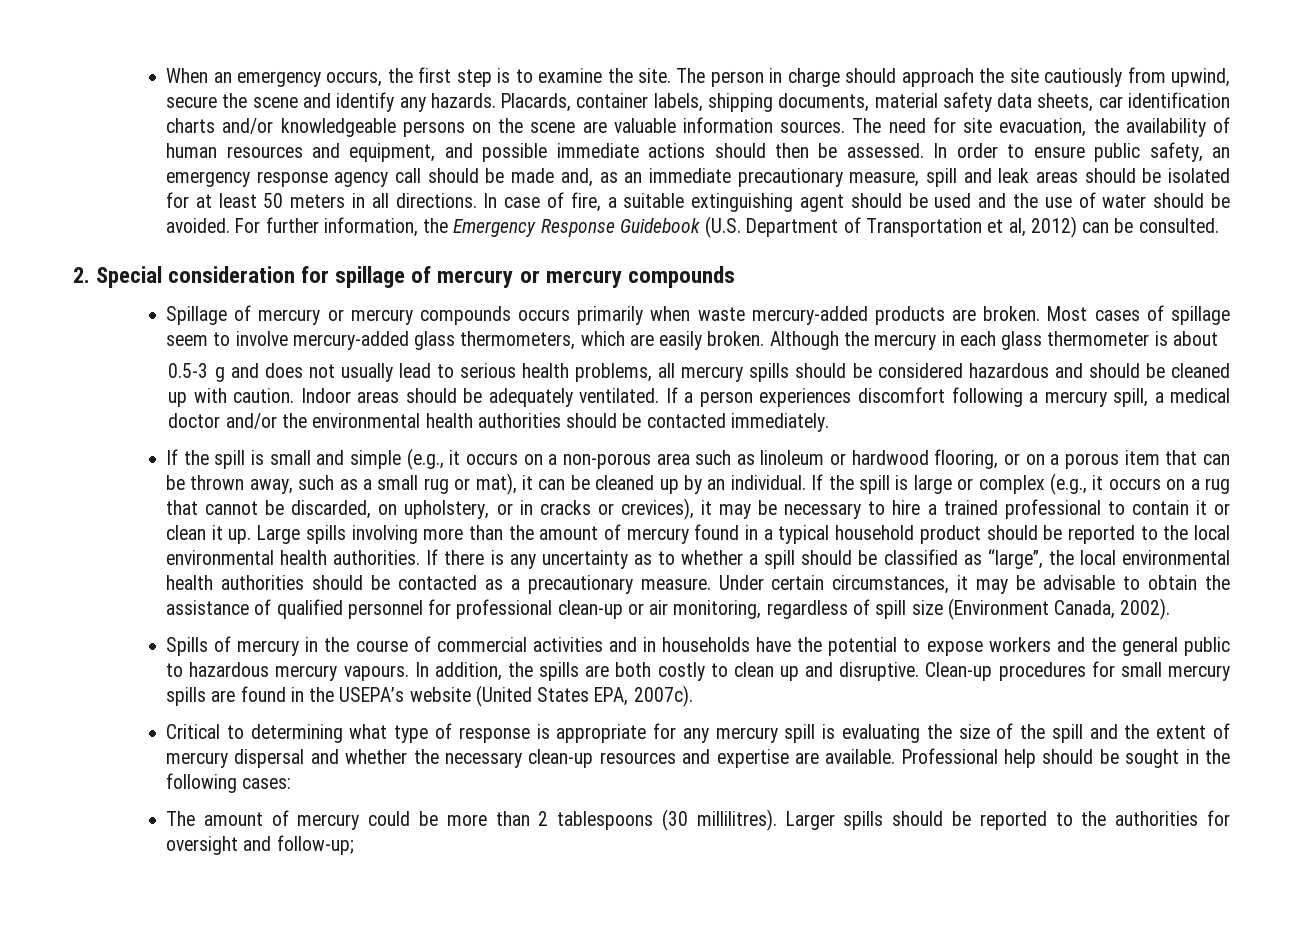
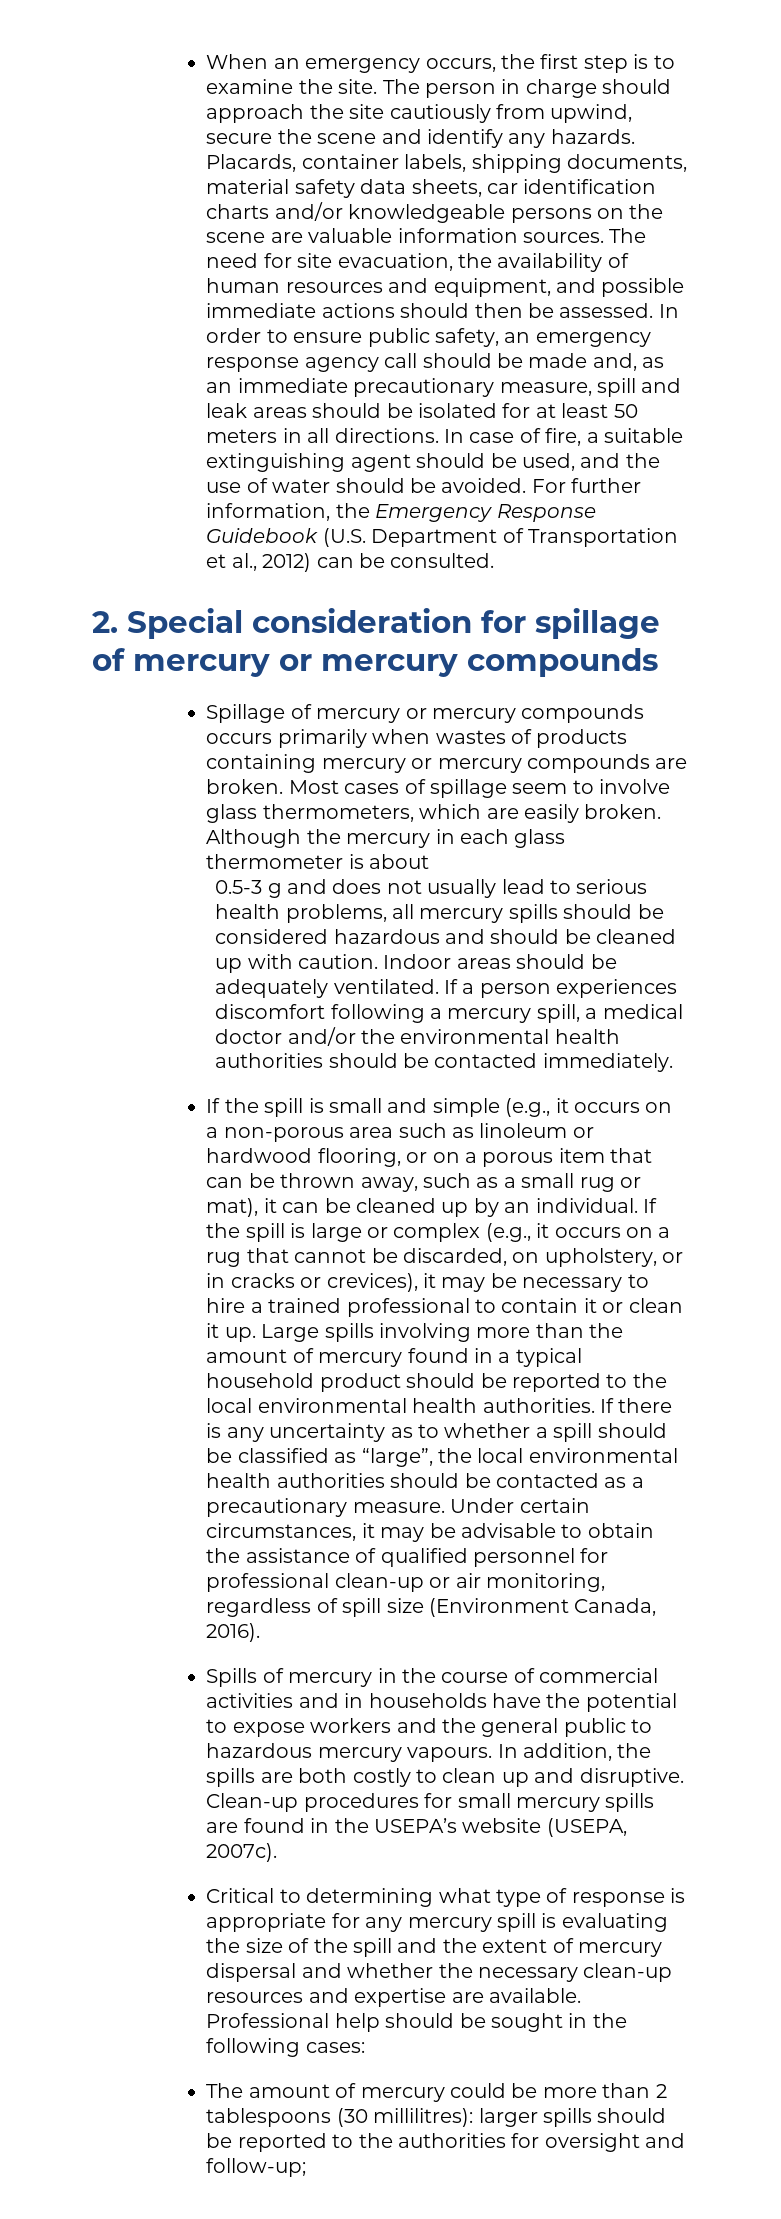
- In case of fire, a suitable extinguishing agent should be used and the use of water should be avoided.
+ In case of fire, a suitable extinguishing agent should be used, and the use of water should be avoided.
- For further information, the Emergency Response Guidebook (U.S. Department of Transportation et al, 2012) can be consulted.
+ For further information, the Emergency Response Guidebook (U.S. Department of Transportation et al., 2012) can be consulted.
- Spillage of mercury or mercury compounds occurs primarily when waste mercury-added products are broken.
+ Spillage of mercury or mercury compounds occurs primarily when wastes of products containing mercury or mercury compounds are broken.
- Most cases of spillage seem to involve mercury-added glass thermometers, which are easily broken.
+ Most cases of spillage seem to involve glass thermometers, which are easily broken.
- Under certain circumstances, it may be advisable to obtain the assistance of qualified personnel for professional clean-up or air monitoring, regardless of spill size (Environment Canada, 2002).
+ Under certain circumstances, it may be advisable to obtain the assistance of qualified personnel for professional clean-up or air monitoring, regardless of spill size (Environment Canada, 2016).
- Clean-up procedures for small mercury spills are found in the USEPA’s website (United States EPA, 2007c).
+ Clean-up procedures for small mercury spills are found in the USEPA’s website (USEPA, 2007c).
- The amount of mercury could be more than 2 tablespoons (30 millilitres). Larger spills should be reported to the authorities for oversight and follow-up;
+ The amount of mercury could be more than 2 tablespoons (30 millilitres): larger spills should be reported to the authorities for oversight and follow-up;

